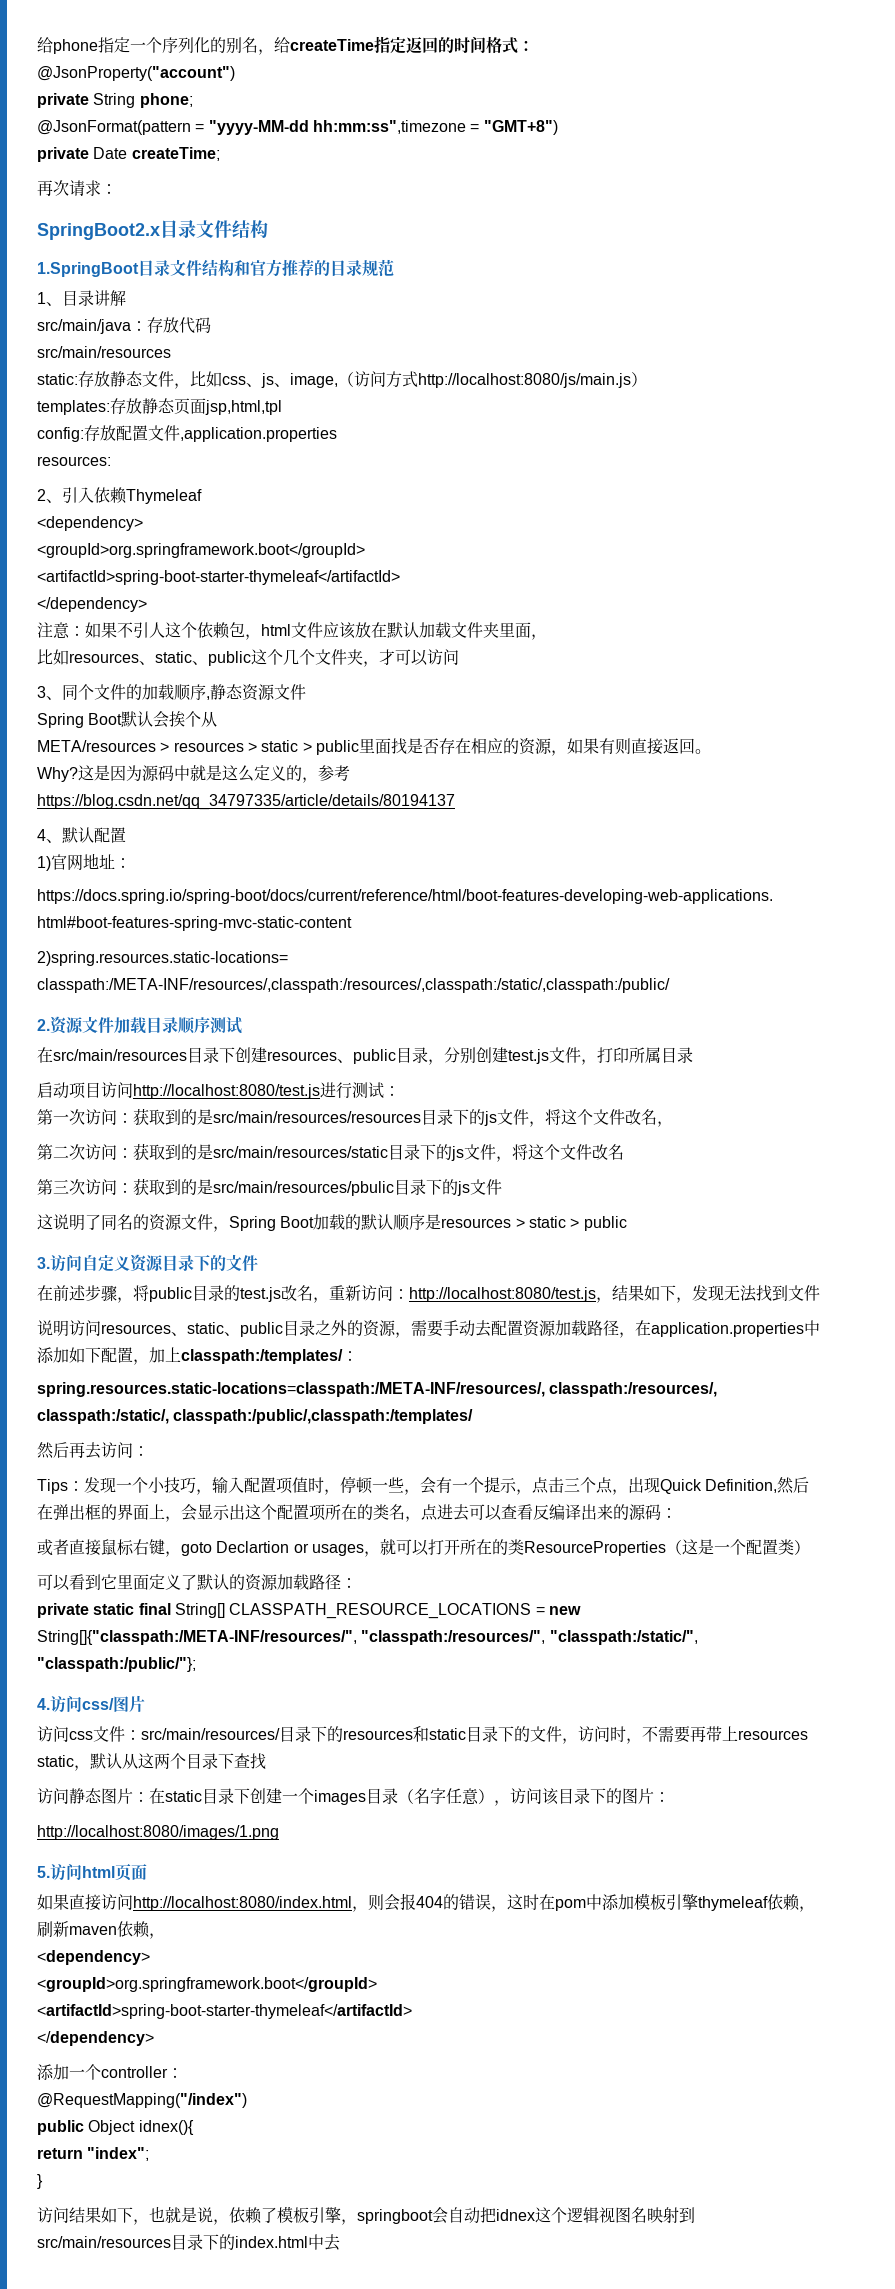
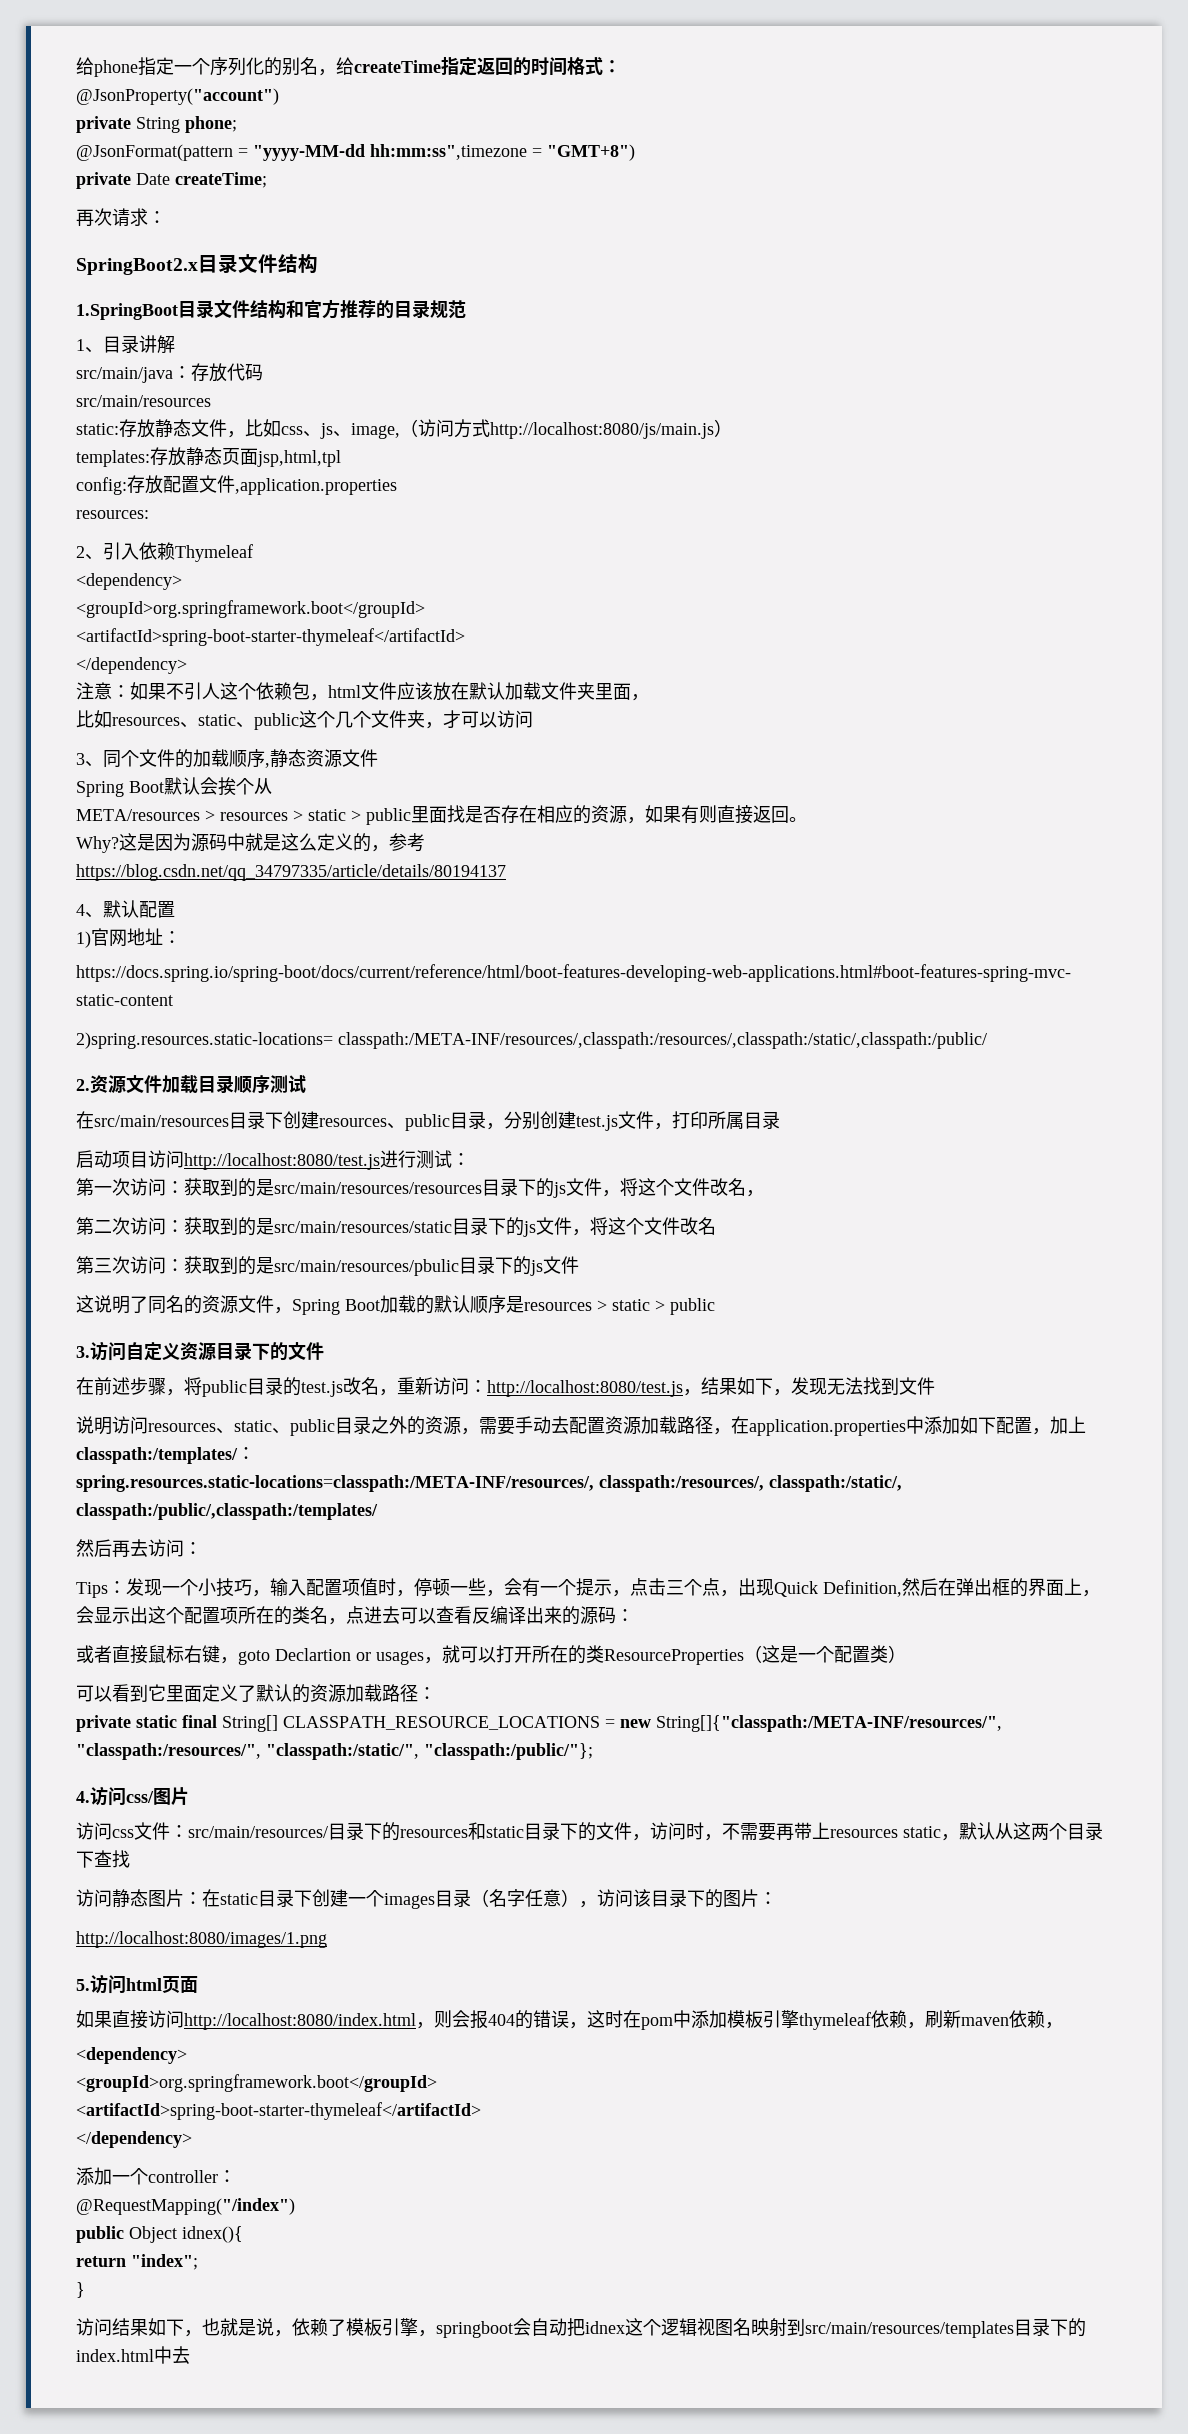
- 访问结果如下，也就是说，依赖了模板引擎，springboot会自动把idnex这个逻辑视图名映射到src/main/resources目录下的index.html中去
+ 访问结果如下，也就是说，依赖了模板引擎，springboot会自动把idnex这个逻辑视图名映射到src/main/resources/templates目录下的index.html中去

